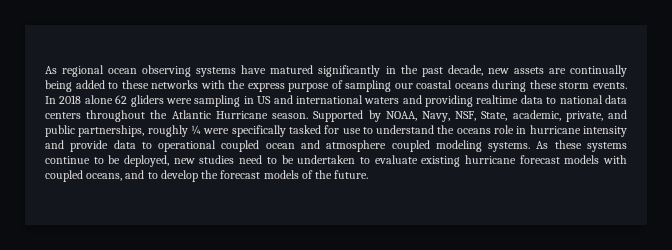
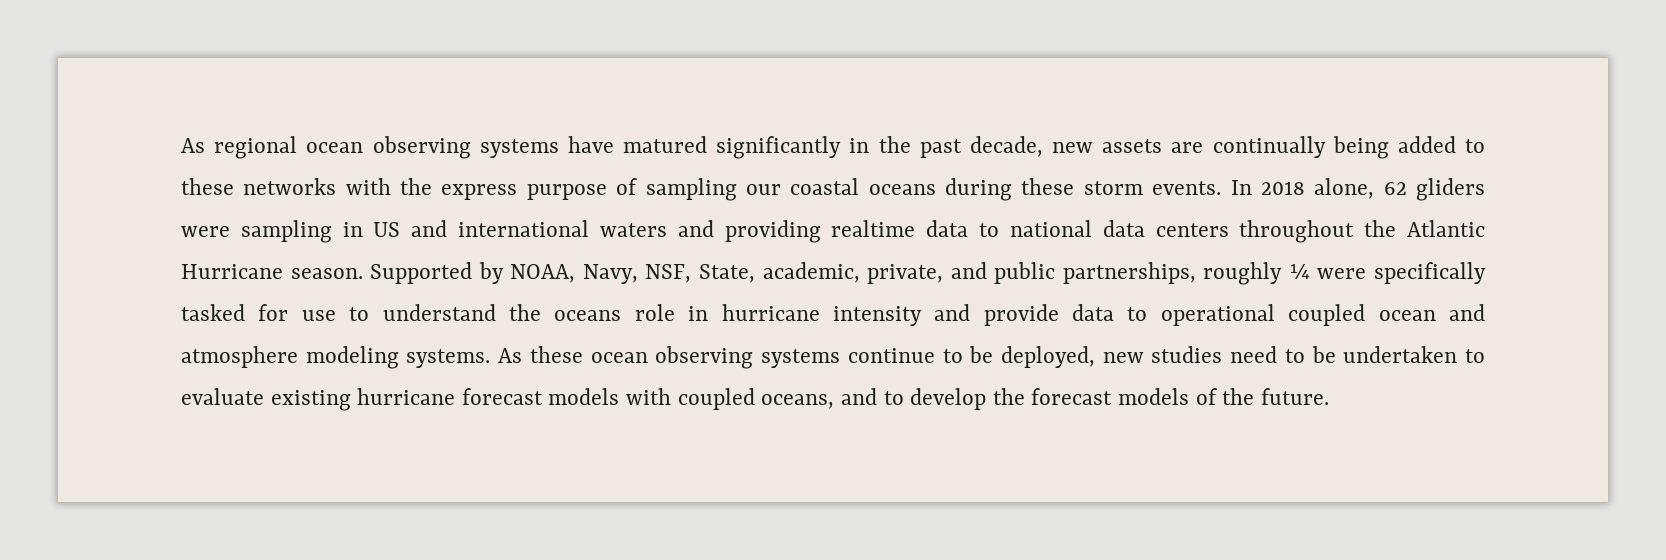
- In 2018 alone 62 gliders were sampling in US and international waters and providing realtime data to national data centers throughout the Atlantic Hurricane season.
+ In 2018 alone, 62 gliders were sampling in US and international waters and providing realtime data to national data centers throughout the Atlantic Hurricane season.
- Supported by NOAA, Navy, NSF, State, academic, private, and public partnerships, roughly ¼ were specifically tasked for use to understand the oceans role in hurricane intensity and provide data to operational coupled ocean and atmosphere coupled modeling systems.
+ Supported by NOAA, Navy, NSF, State, academic, private, and public partnerships, roughly ¼ were specifically tasked for use to understand the oceans role in hurricane intensity and provide data to operational coupled ocean and atmosphere modeling systems.
- As these systems continue to be deployed, new studies need to be undertaken to evaluate existing hurricane forecast models with coupled oceans, and to develop the forecast models of the future.
+ As these ocean observing systems continue to be deployed, new studies need to be undertaken to evaluate existing hurricane forecast models with coupled oceans, and to develop the forecast models of the future.

